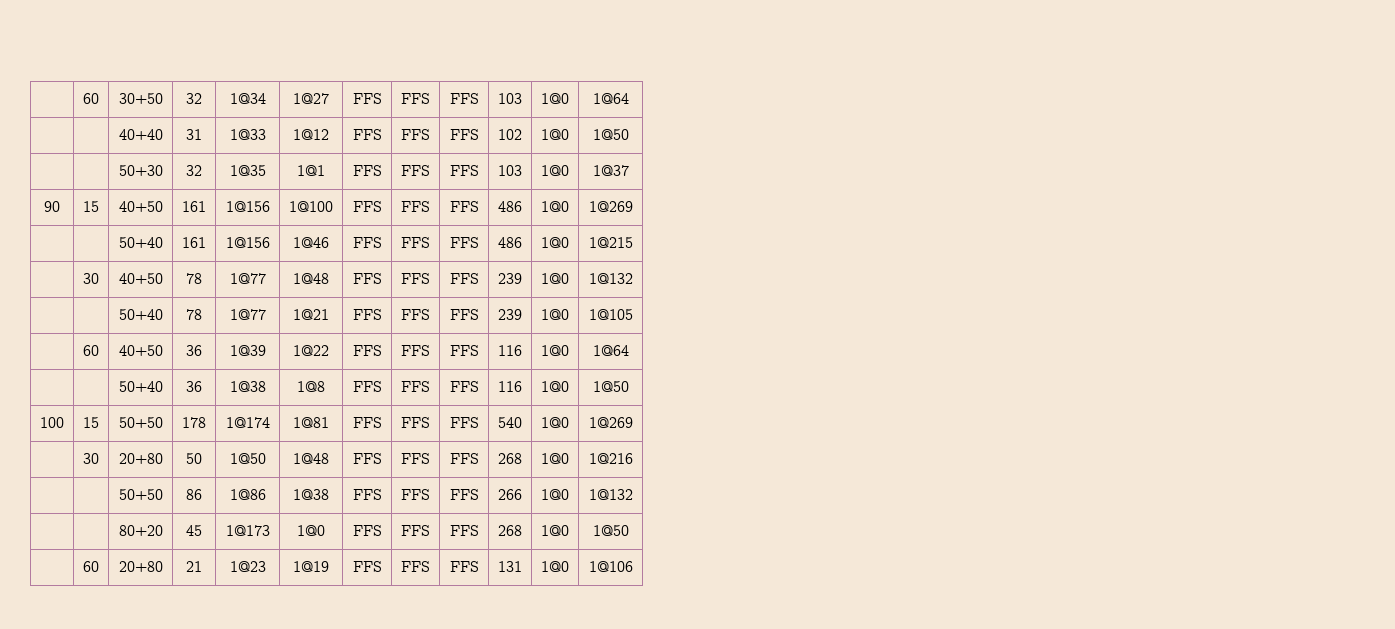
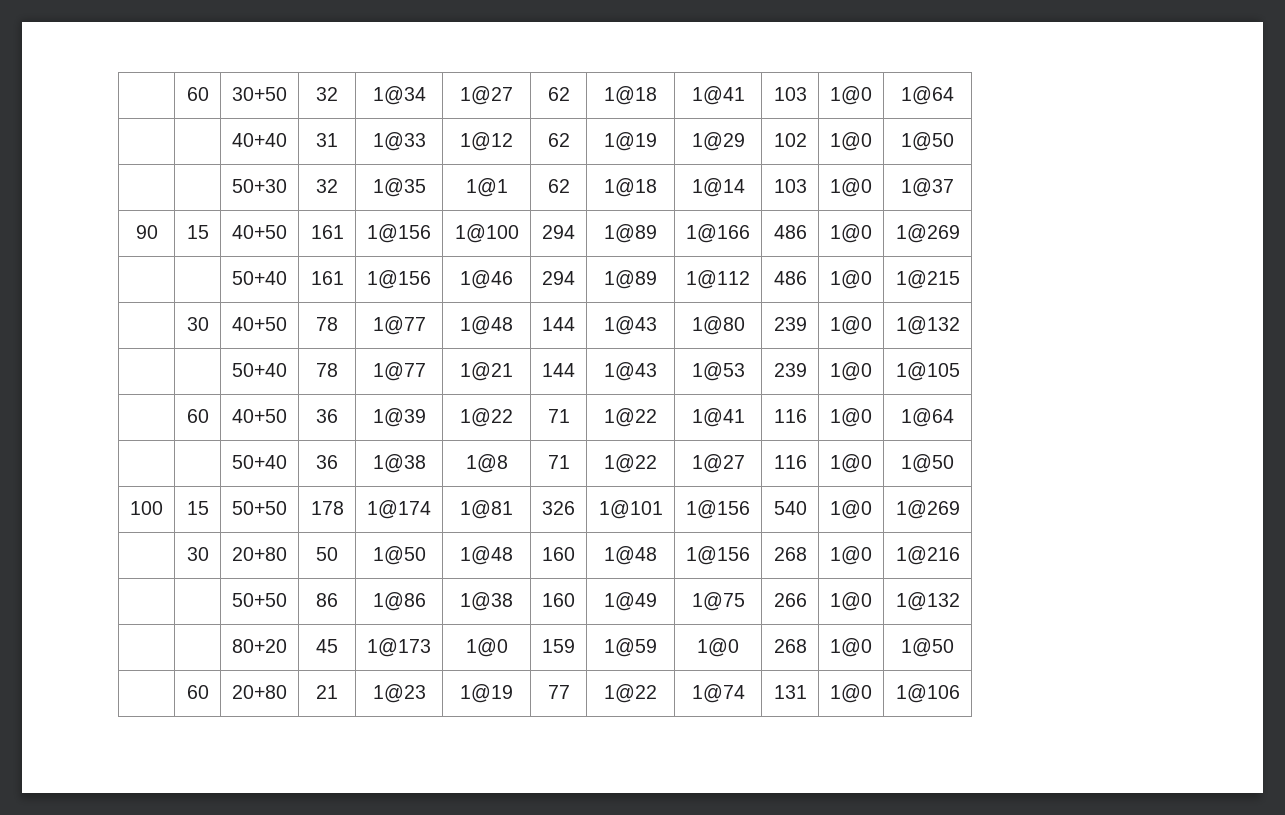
- | 60 | 30+50 | 32 | 1@34 | 1@27 | FFS | FFS | FFS | 103 | 1@0 | 1@64
+ | 60 | 30+50 | 32 | 1@34 | 1@27 | 62 | 1@18 | 1@41 | 103 | 1@0 | 1@64
- | | 40+40 | 31 | 1@33 | 1@12 | FFS | FFS | FFS | 102 | 1@0 | 1@50
+ | | 40+40 | 31 | 1@33 | 1@12 | 62 | 1@19 | 1@29 | 102 | 1@0 | 1@50
- | | 50+30 | 32 | 1@35 | 1@1 | FFS | FFS | FFS | 103 | 1@0 | 1@37
+ | | 50+30 | 32 | 1@35 | 1@1 | 62 | 1@18 | 1@14 | 103 | 1@0 | 1@37
- 90 | 15 | 40+50 | 161 | 1@156 | 1@100 | FFS | FFS | FFS | 486 | 1@0 | 1@269
+ 90 | 15 | 40+50 | 161 | 1@156 | 1@100 | 294 | 1@89 | 1@166 | 486 | 1@0 | 1@269
- | | 50+40 | 161 | 1@156 | 1@46 | FFS | FFS | FFS | 486 | 1@0 | 1@215
+ | | 50+40 | 161 | 1@156 | 1@46 | 294 | 1@89 | 1@112 | 486 | 1@0 | 1@215
- | 30 | 40+50 | 78 | 1@77 | 1@48 | FFS | FFS | FFS | 239 | 1@0 | 1@132
+ | 30 | 40+50 | 78 | 1@77 | 1@48 | 144 | 1@43 | 1@80 | 239 | 1@0 | 1@132
- | | 50+40 | 78 | 1@77 | 1@21 | FFS | FFS | FFS | 239 | 1@0 | 1@105
+ | | 50+40 | 78 | 1@77 | 1@21 | 144 | 1@43 | 1@53 | 239 | 1@0 | 1@105
- | 60 | 40+50 | 36 | 1@39 | 1@22 | FFS | FFS | FFS | 116 | 1@0 | 1@64
+ | 60 | 40+50 | 36 | 1@39 | 1@22 | 71 | 1@22 | 1@41 | 116 | 1@0 | 1@64
- | | 50+40 | 36 | 1@38 | 1@8 | FFS | FFS | FFS | 116 | 1@0 | 1@50
+ | | 50+40 | 36 | 1@38 | 1@8 | 71 | 1@22 | 1@27 | 116 | 1@0 | 1@50
- 100 | 15 | 50+50 | 178 | 1@174 | 1@81 | FFS | FFS | FFS | 540 | 1@0 | 1@269
+ 100 | 15 | 50+50 | 178 | 1@174 | 1@81 | 326 | 1@101 | 1@156 | 540 | 1@0 | 1@269
- | 30 | 20+80 | 50 | 1@50 | 1@48 | FFS | FFS | FFS | 268 | 1@0 | 1@216
+ | 30 | 20+80 | 50 | 1@50 | 1@48 | 160 | 1@48 | 1@156 | 268 | 1@0 | 1@216
- | | 50+50 | 86 | 1@86 | 1@38 | FFS | FFS | FFS | 266 | 1@0 | 1@132
+ | | 50+50 | 86 | 1@86 | 1@38 | 160 | 1@49 | 1@75 | 266 | 1@0 | 1@132
- | | 80+20 | 45 | 1@173 | 1@0 | FFS | FFS | FFS | 268 | 1@0 | 1@50
+ | | 80+20 | 45 | 1@173 | 1@0 | 159 | 1@59 | 1@0 | 268 | 1@0 | 1@50
- | 60 | 20+80 | 21 | 1@23 | 1@19 | FFS | FFS | FFS | 131 | 1@0 | 1@106
+ | 60 | 20+80 | 21 | 1@23 | 1@19 | 77 | 1@22 | 1@74 | 131 | 1@0 | 1@106

